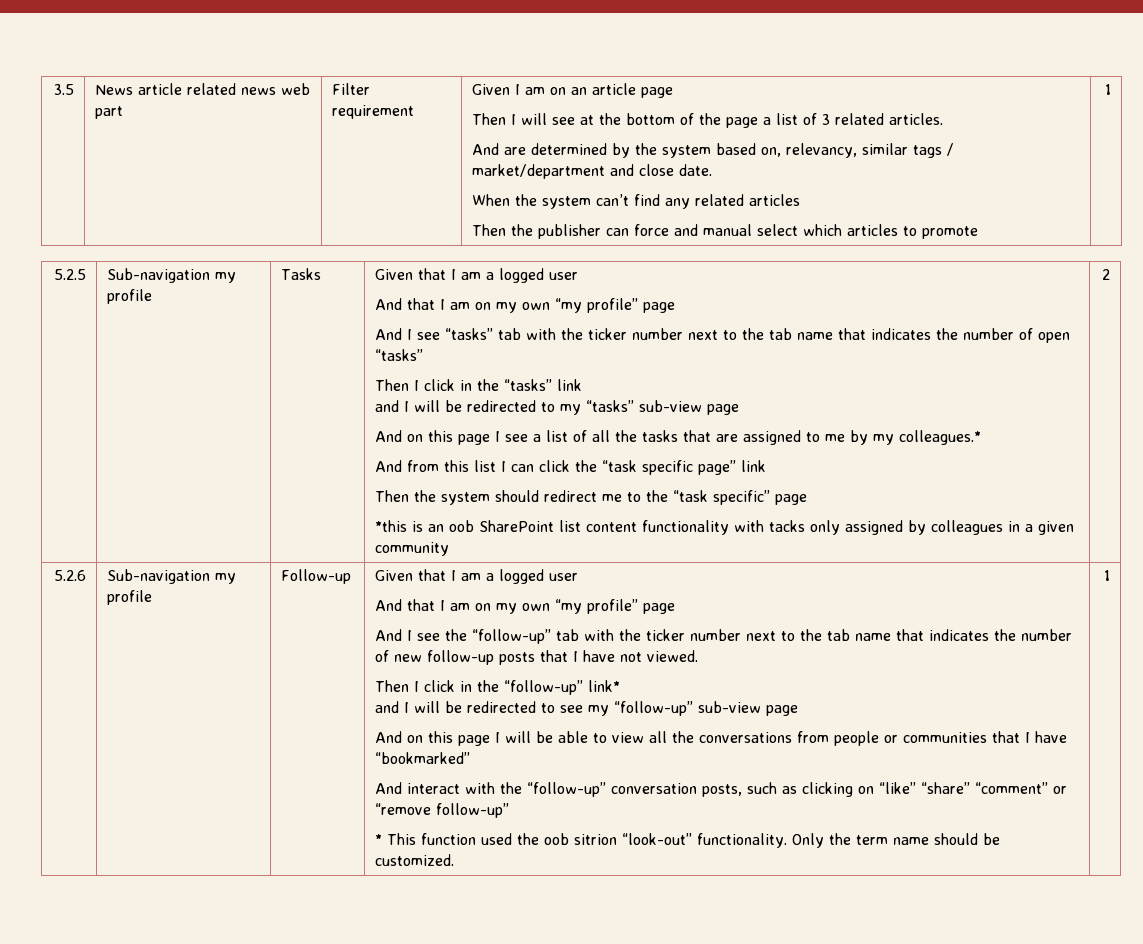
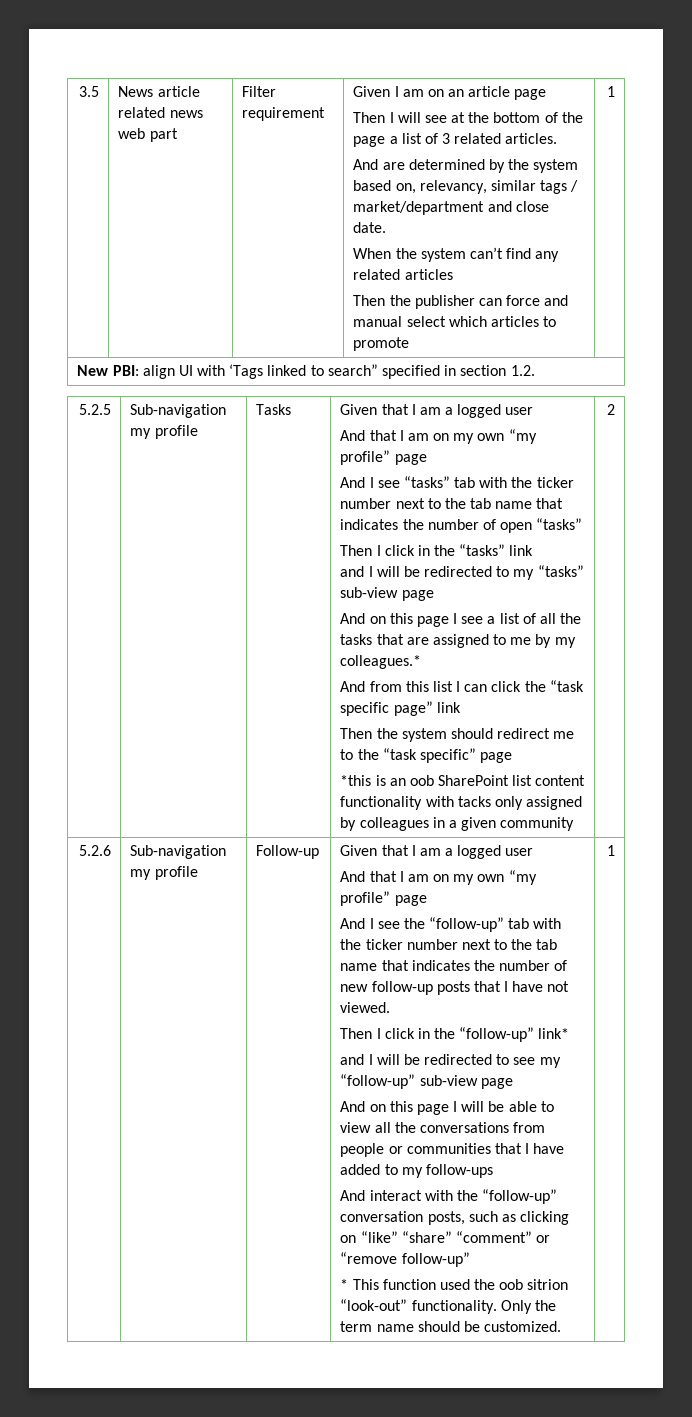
+ New PBI: align UI with ‘Tags linked to search” specified in section 1.2.
- And on this page I will be able to view all the conversations from people or communities that I have “bookmarked”
+ And on this page I will be able to view all the conversations from people or communities that I have added to my follow-ups

